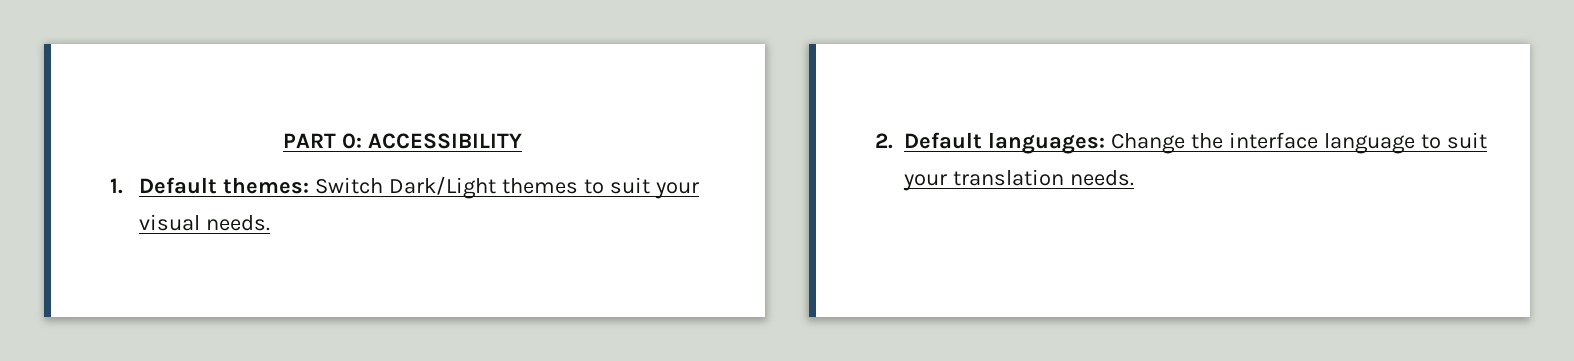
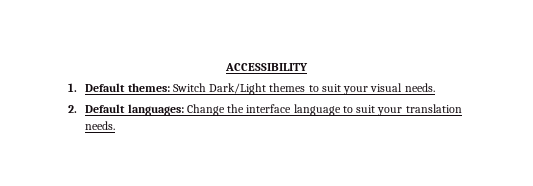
- PART 0: ACCESSIBILITY
+ ACCESSIBILITY

